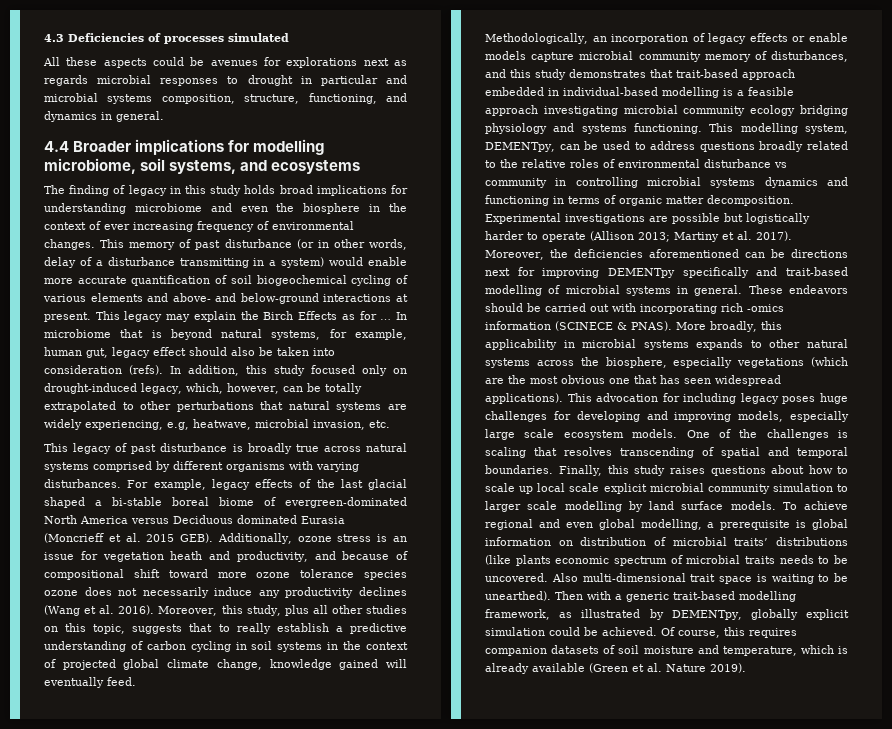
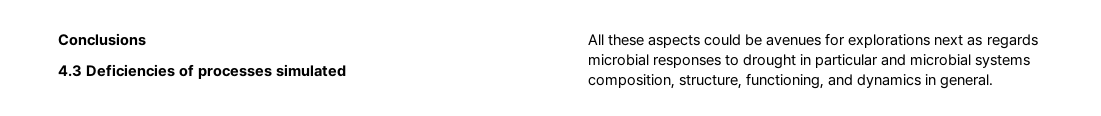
+ Conclusions
- 4.4 Broader implications for modelling microbiome, soil systems, and ecosystems
- The finding of legacy in this study holds broad implications for understanding microbiome and even the biosphere in the context of ever increasing frequency of environmental changes. This memory of past disturbance (or in other words, delay of a disturbance transmitting in a system) would enable more accurate quantification of soil biogeochemical cycling of various elements and above- and below-ground interactions at present. This legacy may explain the Birch Effects as for … In microbiome that is beyond natural systems, for example, human gut, legacy effect should also be taken into consideration (refs). In addition, this study focused only on drought-induced legacy, which, however, can be totally extrapolated to other perturbations that natural systems are widely experiencing, e.g, heatwave, microbial invasion, etc.
- This legacy of past disturbance is broadly true across natural systems comprised by different organisms with varying disturbances. For example, legacy effects of the last glacial shaped a bi-stable boreal biome of evergreen-dominated North America versus Deciduous dominated Eurasia (Moncrieff et al. 2015 GEB). Additionally, ozone stress is an issue for vegetation heath and productivity, and because of compositional shift toward more ozone tolerance species ozone does not necessarily induce any productivity declines (Wang et al. 2016). Moreover, this study, plus all other studies on this topic, suggests that to really establish a predictive understanding of carbon cycling in soil systems in the context of projected global climate change, knowledge gained will eventually feed.
- Methodologically, an incorporation of legacy effects or enable models capture microbial community memory of disturbances, and this study demonstrates that trait-based approach embedded in individual-based modelling is a feasible approach investigating microbial community ecology bridging physiology and systems functioning. This modelling system, DEMENTpy, can be used to address questions broadly related to the relative roles of environmental disturbance vs community in controlling microbial systems dynamics and functioning in terms of organic matter decomposition. Experimental investigations are possible but logistically harder to operate (Allison 2013; Martiny et al. 2017). Moreover, the deficiencies aforementioned can be directions next for improving DEMENTpy specifically and trait-based modelling of microbial systems in general. These endeavors should be carried out with incorporating rich -omics information (SCINECE & PNAS). More broadly, this applicability in microbial systems expands to other natural systems across the biosphere, especially vegetations (which are the most obvious one that has seen widespread applications). This advocation for including legacy poses huge challenges for developing and improving models, especially large scale ecosystem models. One of the challenges is scaling that resolves transcending of spatial and temporal boundaries. Finally, this study raises questions about how to scale up local scale explicit microbial community simulation to larger scale modelling by land surface models. To achieve regional and even global modelling, a prerequisite is global information on distribution of microbial traits’ distributions (like plants economic spectrum of microbial traits needs to be uncovered. Also multi-dimensional trait space is waiting to be unearthed). Then with a generic trait-based modelling framework, as illustrated by DEMENTpy, globally explicit simulation could be achieved. Of course, this requires companion datasets of soil moisture and temperature, which is already available (Green et al. Nature 2019).

